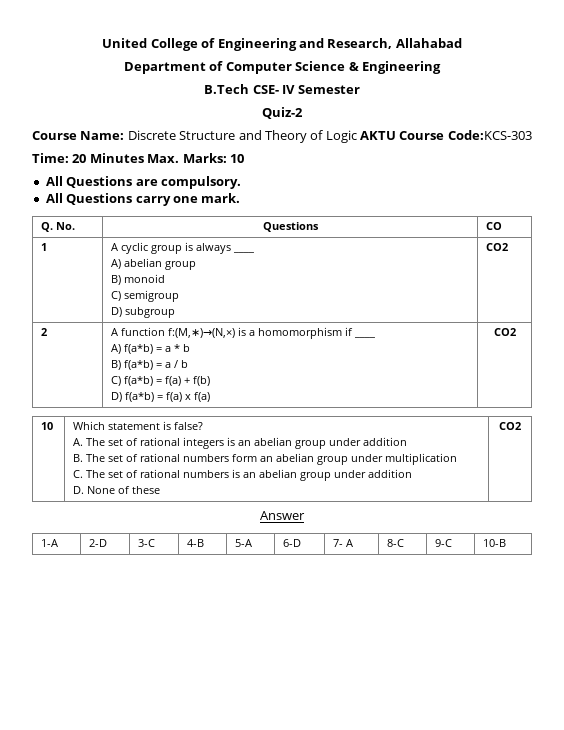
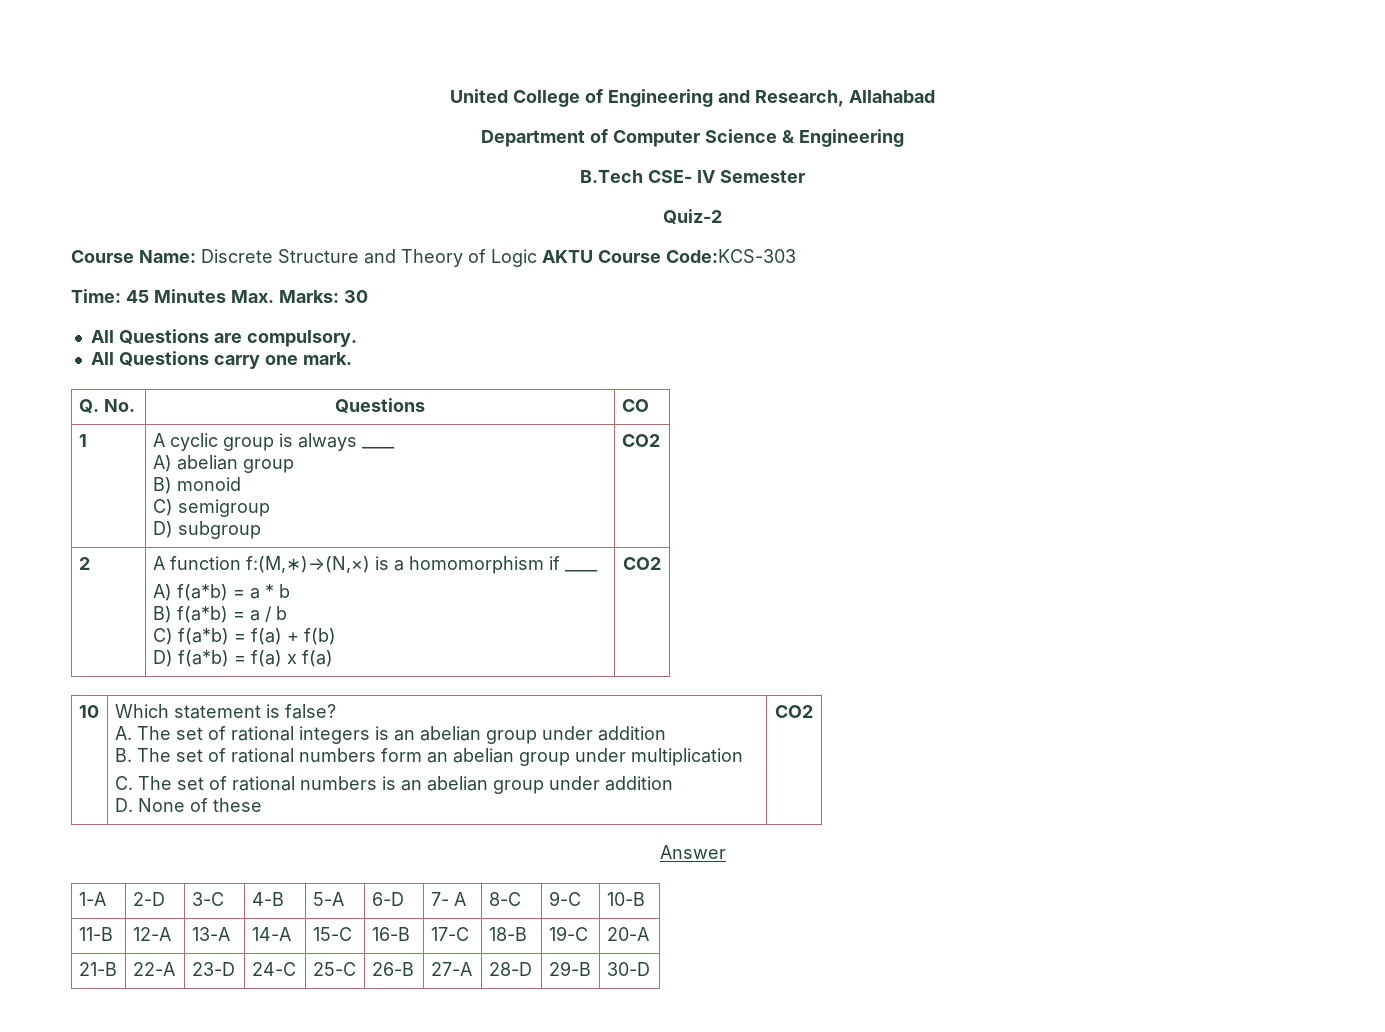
- Time: 20 Minutes Max. Marks: 10
+ Time: 45 Minutes Max. Marks: 30
+ 11-B | 12-A | 13-A | 14-A | 15-C | 16-B | 17-C | 18-B | 19-C | 20-A
+ 21-B | 22-A | 23-D | 24-C | 25-C | 26-B | 27-A | 28-D | 29-B | 30-D

